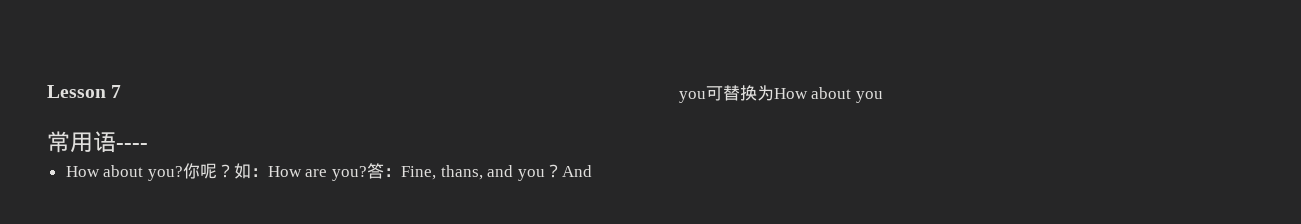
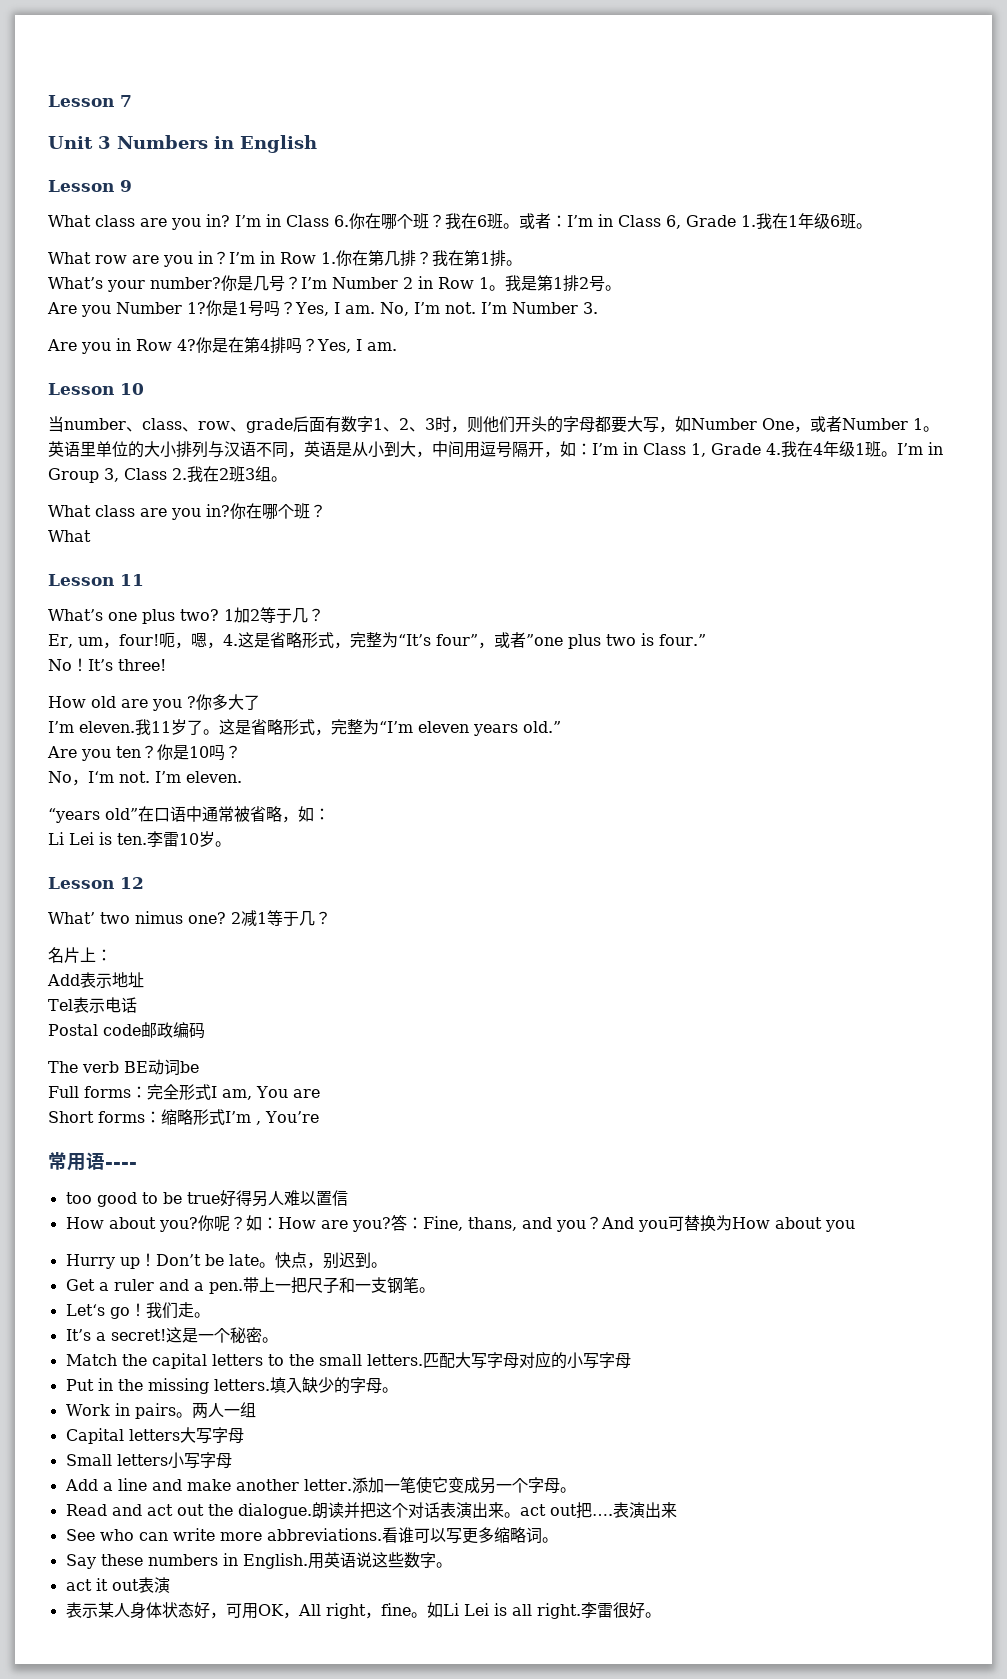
+ Unit 3 Numbers in English
+ Lesson 9
+ What class are you in? I’m in Class 6.你在哪个班？我在6班。或者：I’m in Class 6, Grade 1.我在1年级6班。
+ What row are you in？I’m in Row 1.你在第几排？我在第1排。
+ What’s your number?你是几号？I’m Number 2 in Row 1。我是第1排2号。
+ Are you Number 1?你是1号吗？Yes, I am. No, I’m not. I’m Number 3.
+ Are you in Row 4?你是在第4排吗？Yes, I am.
+ Lesson 10
+ 当number、class、row、grade后面有数字1、2、3时，则他们开头的字母都要大写，如Number One，或者Number 1。
+ 英语里单位的大小排列与汉语不同，英语是从小到大，中间用逗号隔开，如：I’m in Class 1, Grade 4.我在4年级1班。I’m in Group 3, Class 2.我在2班3组。
+ What class are you in?你在哪个班？
+ What
+ Lesson 11
+ What’s one plus two? 1加2等于几？
+ Er, um，four!呃，嗯，4.这是省略形式，完整为“It’s four”，或者”one plus two is four.”
+ No！It’s three!
+ How old are you ?你多大了
+ I’m eleven.我11岁了。这是省略形式，完整为“I’m eleven years old.”
+ Are you ten？你是10吗？
+ No，I‘m not. I’m eleven.
+ “years old”在口语中通常被省略，如：
+ Li Lei is ten.李雷10岁。
+ Lesson 12
+ What’ two nimus one? 2减1等于几？
+ 名片上：
+ Add表示地址
+ Tel表示电话
+ Postal code邮政编码
+ The verb BE动词be
+ Full forms：完全形式I am, You are
+ Short forms：缩略形式I’m , You’re
  常用语----
+ too good to be true好得另人难以置信
+ Hurry up！Don’t be late。快点，别迟到。
+ Get a ruler and a pen.带上一把尺子和一支钢笔。
+ Let‘s go！我们走。
+ It’s a secret!这是一个秘密。
+ Match the capital letters to the small letters.匹配大写字母对应的小写字母
+ Put in the missing letters.填入缺少的字母。
+ Work in pairs。两人一组
+ Capital letters大写字母
+ Small letters小写字母
+ Add a line and make another letter.添加一笔使它变成另一个字母。
+ Read and act out the dialogue.朗读并把这个对话表演出来。act out把….表演出来
+ See who can write more abbreviations.看谁可以写更多缩略词。
+ Say these numbers in English.用英语说这些数字。
+ act it out表演
+ 表示某人身体状态好，可用OK，All right，fine。如Li Lei is all right.李雷很好。

